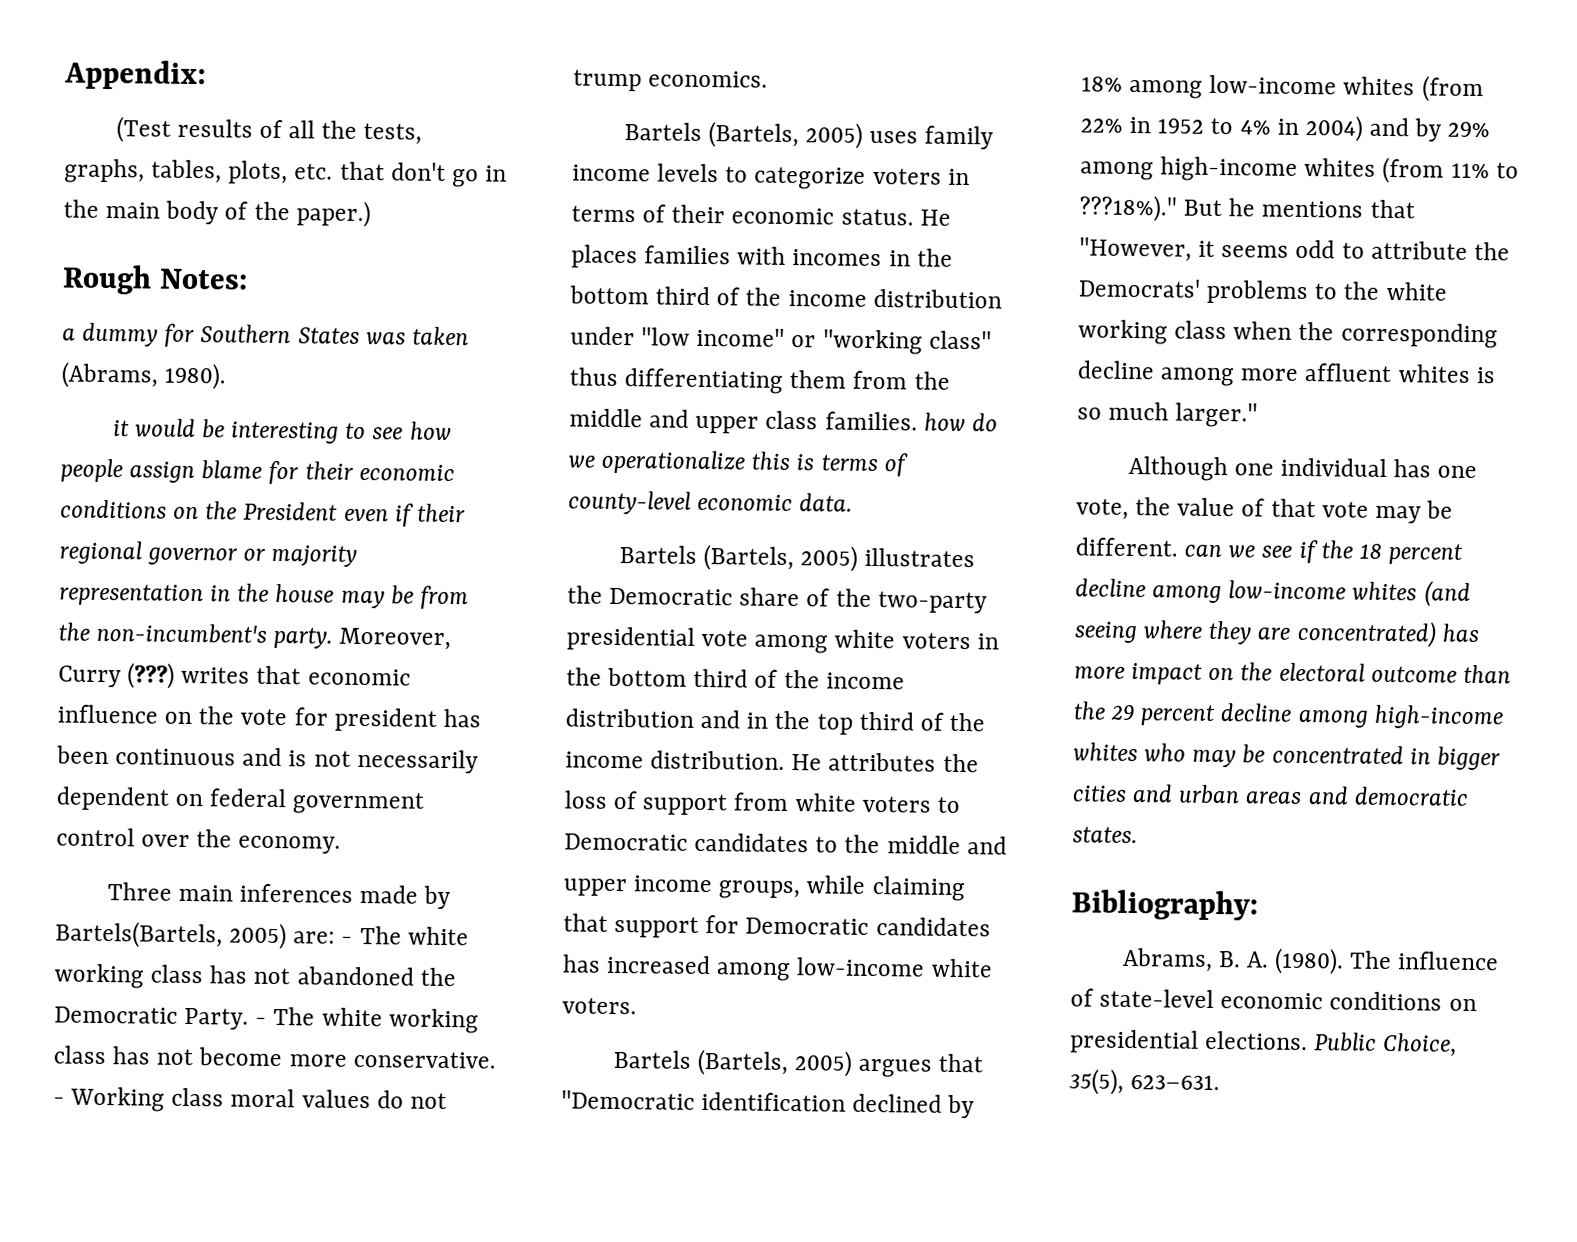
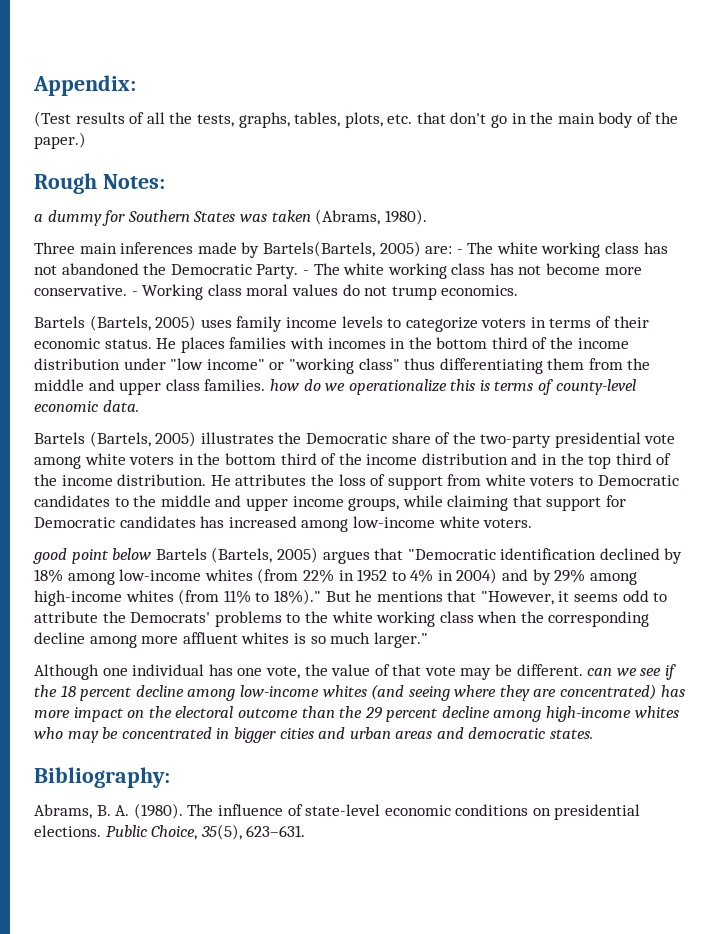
- it would be interesting to see how people assign blame for their economic conditions on the President even if their regional governor or majority representation in the house may be from the non-incumbent's party. Moreover, Curry (???) writes that economic influence on the vote for president has been continuous and is not necessarily dependent on federal government control over the economy.
- Bartels (Bartels, 2005) argues that "Democratic identification declined by 18% among low-income whites (from 22% in 1952 to 4% in 2004) and by 29% among high-income whites (from 11% to ???18%)."
+ good point below Bartels (Bartels, 2005) argues that "Democratic identification declined by 18% among low-income whites (from 22% in 1952 to 4% in 2004) and by 29% among high-income whites (from 11% to 18%)."

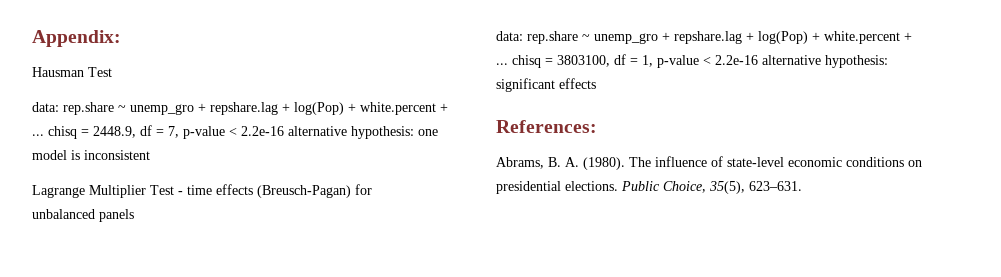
- (Test results of all the tests, graphs, tables, plots, etc. that don't go in the main body of the paper.)
- Rough Notes:
- a dummy for Southern States was taken (Abrams, 1980).
- Three main inferences made by Bartels(Bartels, 2005) are: - The white working class has not abandoned the Democratic Party. - The white working class has not become more conservative. - Working class moral values do not trump economics.
- Bartels (Bartels, 2005) uses family income levels to categorize voters in terms of their economic status. He places families with incomes in the bottom third of the income distribution under "low income" or "working class" thus differentiating them from the middle and upper class families. how do we operationalize this is terms of county-level economic data.
- Bartels (Bartels, 2005) illustrates the Democratic share of the two-party presidential vote among white voters in the bottom third of the income distribution and in the top third of the income distribution. He attributes the loss of support from white voters to Democratic candidates to the middle and upper income groups, while claiming that support for Democratic candidates has increased among low-income white voters.
- good point below Bartels (Bartels, 2005) argues that "Democratic identification declined by 18% among low-income whites (from 22% in 1952 to 4% in 2004) and by 29% among high-income whites (from 11% to 18%)." But he mentions that "However, it seems odd to attribute the Democrats' problems to the white working class when the corresponding decline among more affluent whites is so much larger."
- Although one individual has one vote, the value of that vote may be different. can we see if the 18 percent decline among low-income whites (and seeing where they are concentrated) has more impact on the electoral outcome than the 29 percent decline among high-income whites who may be concentrated in bigger cities and urban areas and democratic states.
- Bibliography:
+ Hausman Test
+ data: rep.share ~ unemp_gro + repshare.lag + log(Pop) + white.percent + ... chisq = 2448.9, df = 7, p-value < 2.2e-16 alternative hypothesis: one model is inconsistent
+ Lagrange Multiplier Test - time effects (Breusch-Pagan) for
+ unbalanced panels
+ data: rep.share ~ unemp_gro + repshare.lag + log(Pop) + white.percent + ... chisq = 3803100, df = 1, p-value < 2.2e-16 alternative hypothesis: significant effects
+ References:

